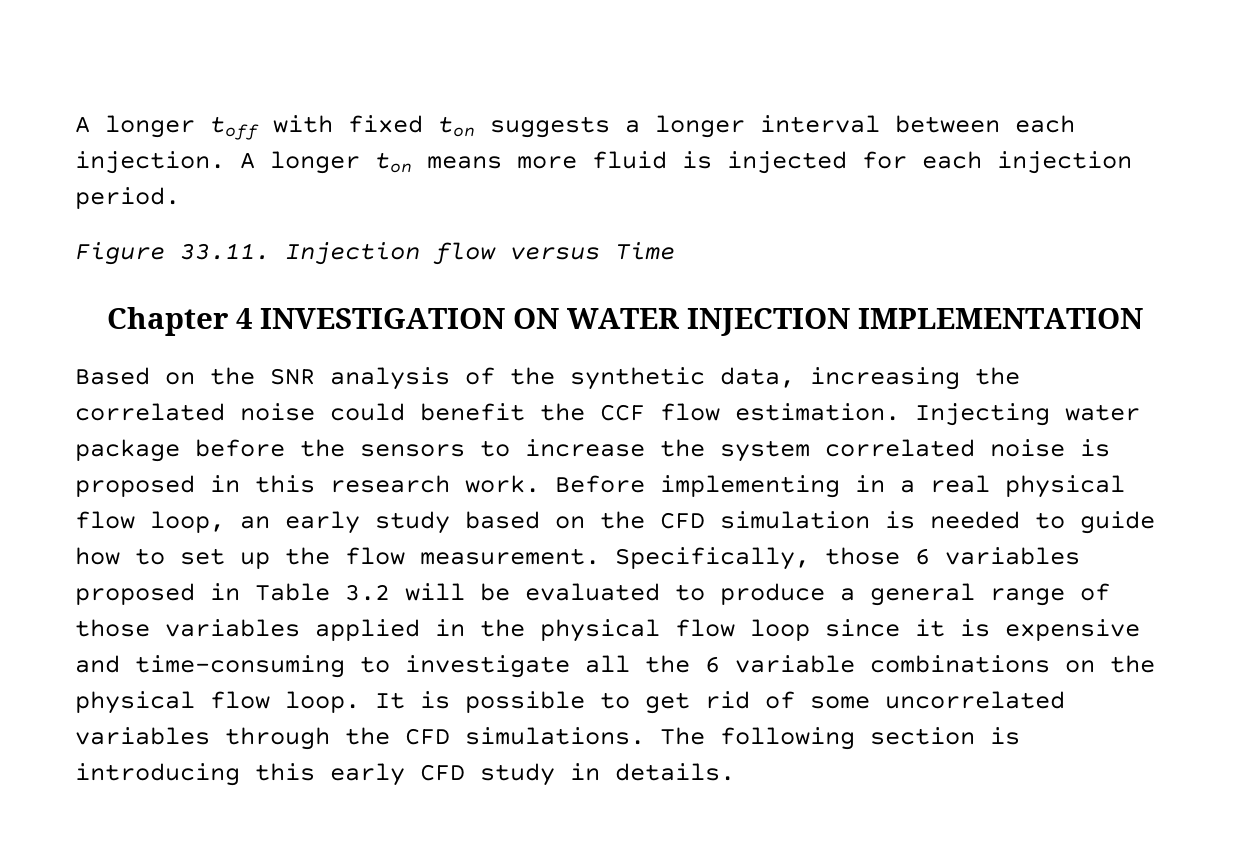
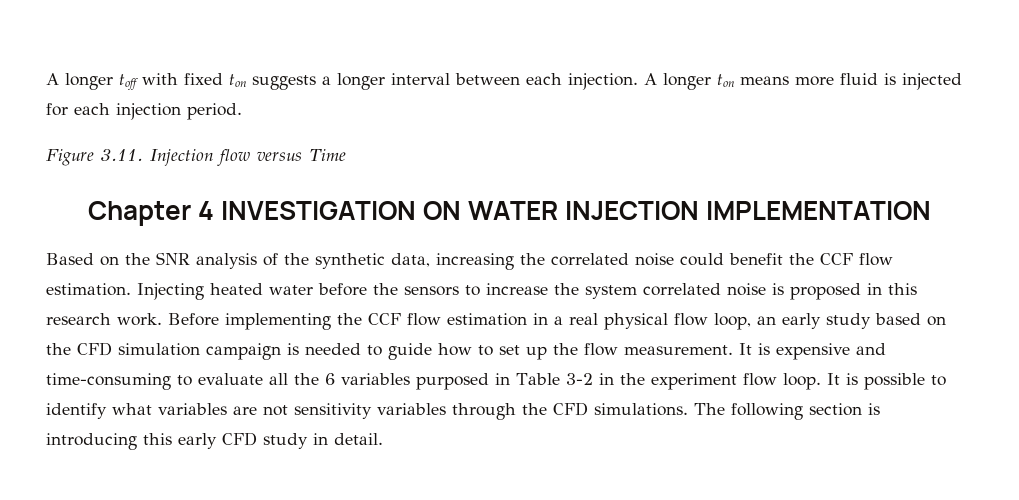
- Figure 33.11. Injection flow versus Time
+ Figure 3.11. Injection flow versus Time
- Injecting water package before the sensors to increase the system correlated noise is proposed in this research work.
+ Injecting heated water before the sensors to increase the system correlated noise is proposed in this research work.
- Before implementing in a real physical flow loop, an early study based on the CFD simulation is needed to guide how to set up the flow measurement.
+ Before implementing the CCF flow estimation in a real physical flow loop, an early study based on the CFD simulation campaign is needed to guide how to set up the flow measurement.
- Specifically, those 6 variables proposed in Table 3.2 will be evaluated to produce a general range of those variables applied in the physical flow loop since it is expensive and time-consuming to investigate all the 6 variable combinations on the physical flow loop.
+ It is expensive and time-consuming to evaluate all the 6 variables purposed in Table 3-2 in the experiment flow loop.
- It is possible to get rid of some uncorrelated variables through the CFD simulations.
+ It is possible to identify what variables are not sensitivity variables through the CFD simulations.
- The following section is introducing this early CFD study in details.
+ The following section is introducing this early CFD study in detail.

